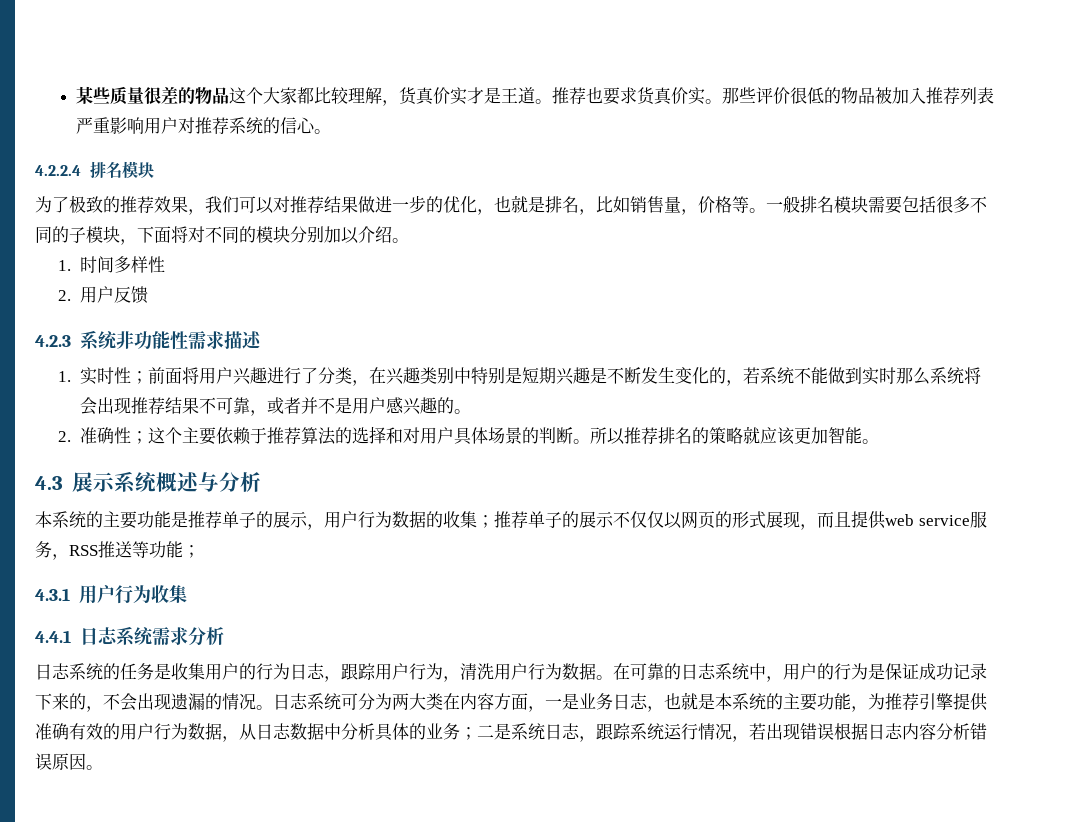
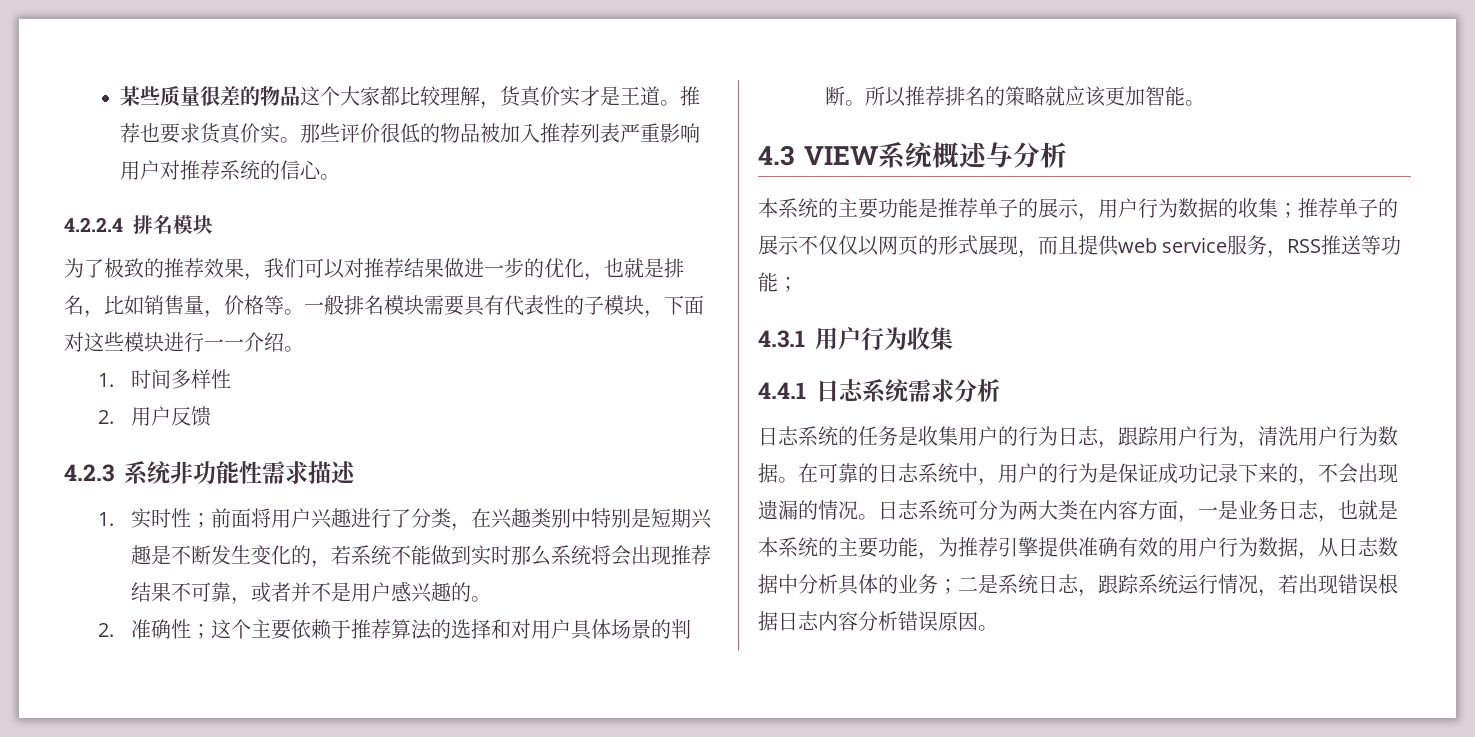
- 一般排名模块需要包括很多不同的子模块，下面将对不同的模块分别加以介绍。
+ 一般排名模块需要具有代表性的子模块，下面对这些模块进行一一介绍。
- 4.3展示系统概述与分析
+ 4.3 VIEW系统概述与分析

